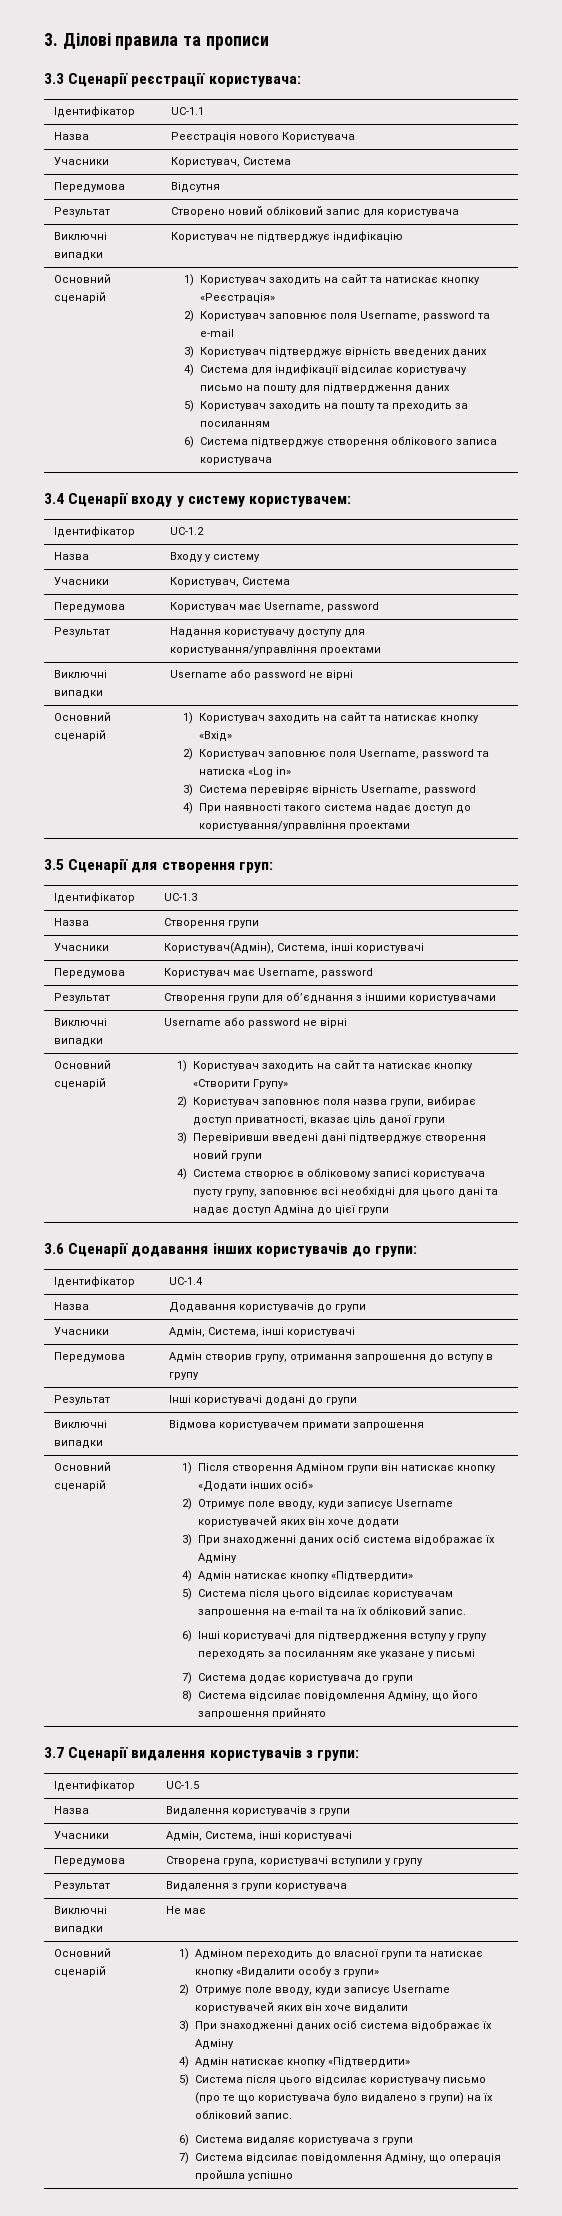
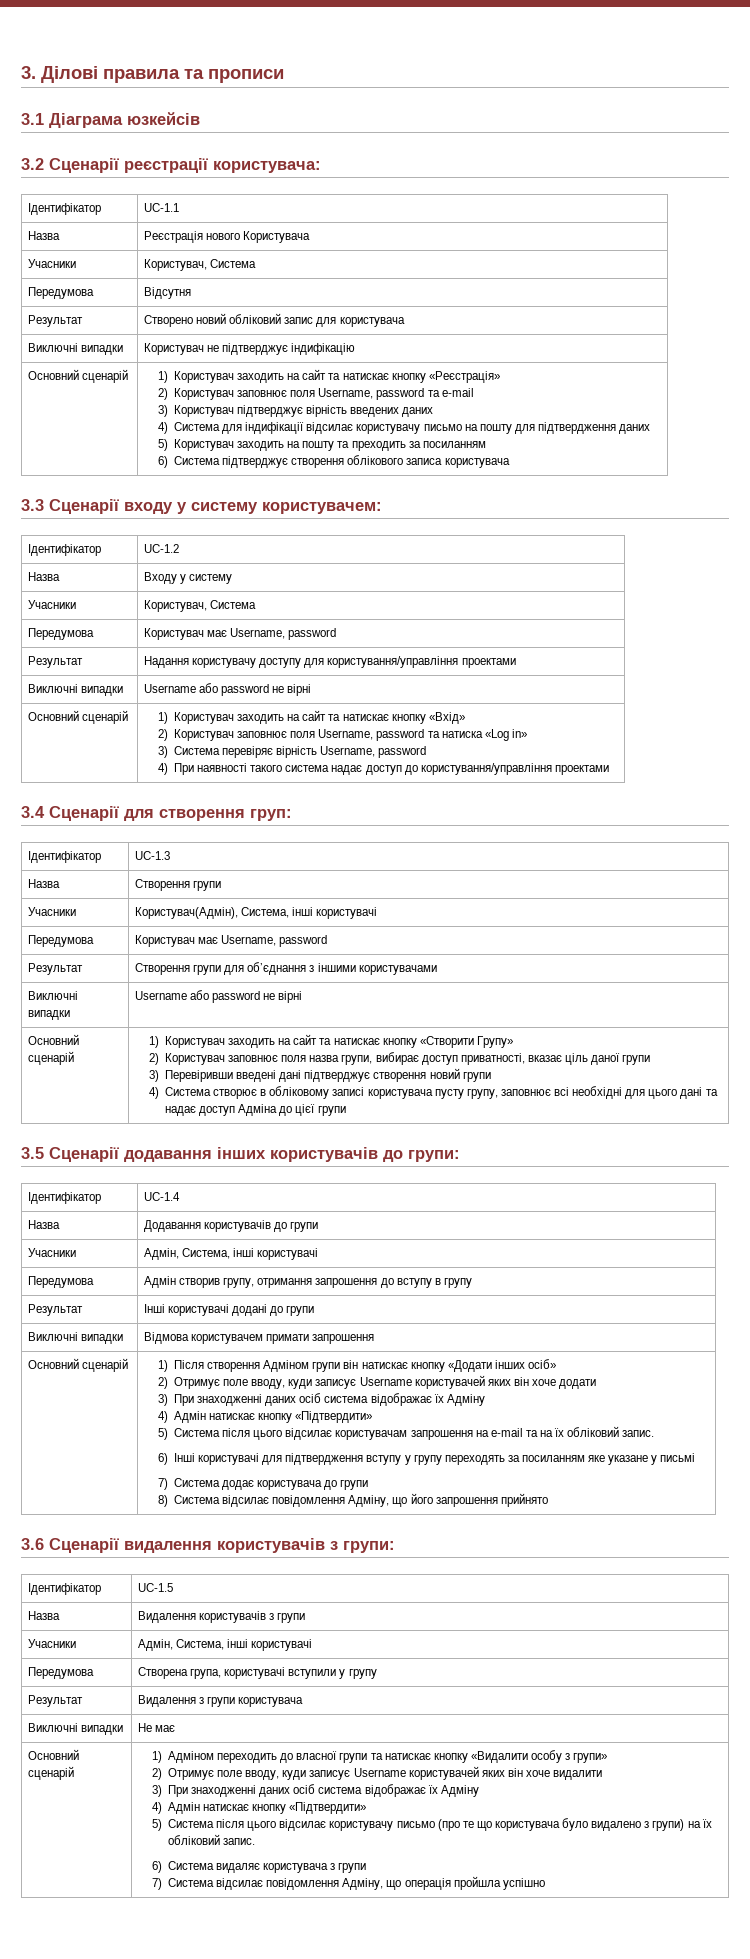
- 3.3 Сценарії реєстрації користувача:
+ 3.1 Діаграма юзкейсів
+ 3.2 Сценарії реєстрації користувача:
- 3.4 Сценарії входу у систему користувачем:
+ 3.3 Сценарії входу у систему користувачем:
- 3.5 Сценарії для створення груп:
+ 3.4 Сценарії для створення груп:
- 3.6 Сценарії додавання інших користувачів до групи:
+ 3.5 Сценарії додавання інших користувачів до групи:
- 3.7 Сценарії видалення користувачів з групи:
+ 3.6 Сценарії видалення користувачів з групи:

